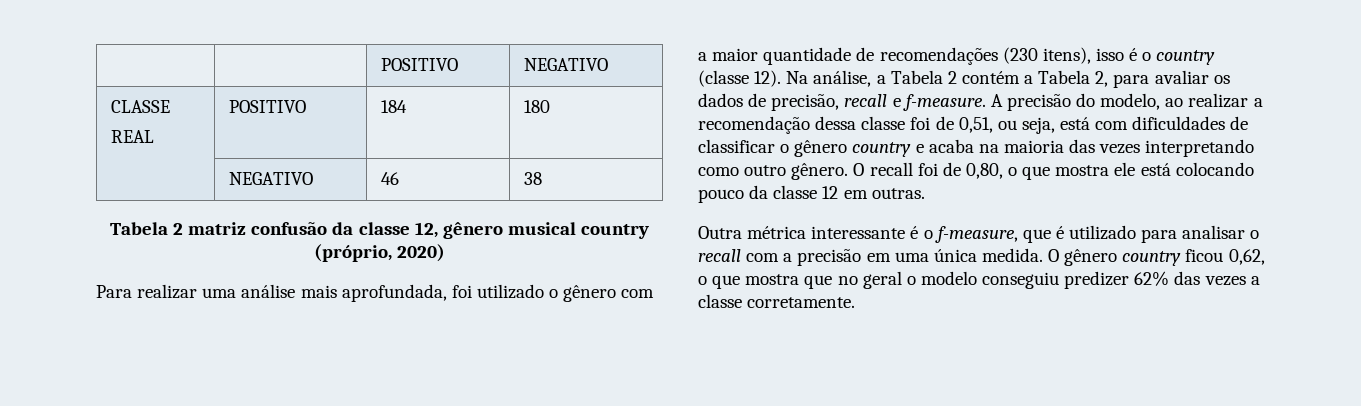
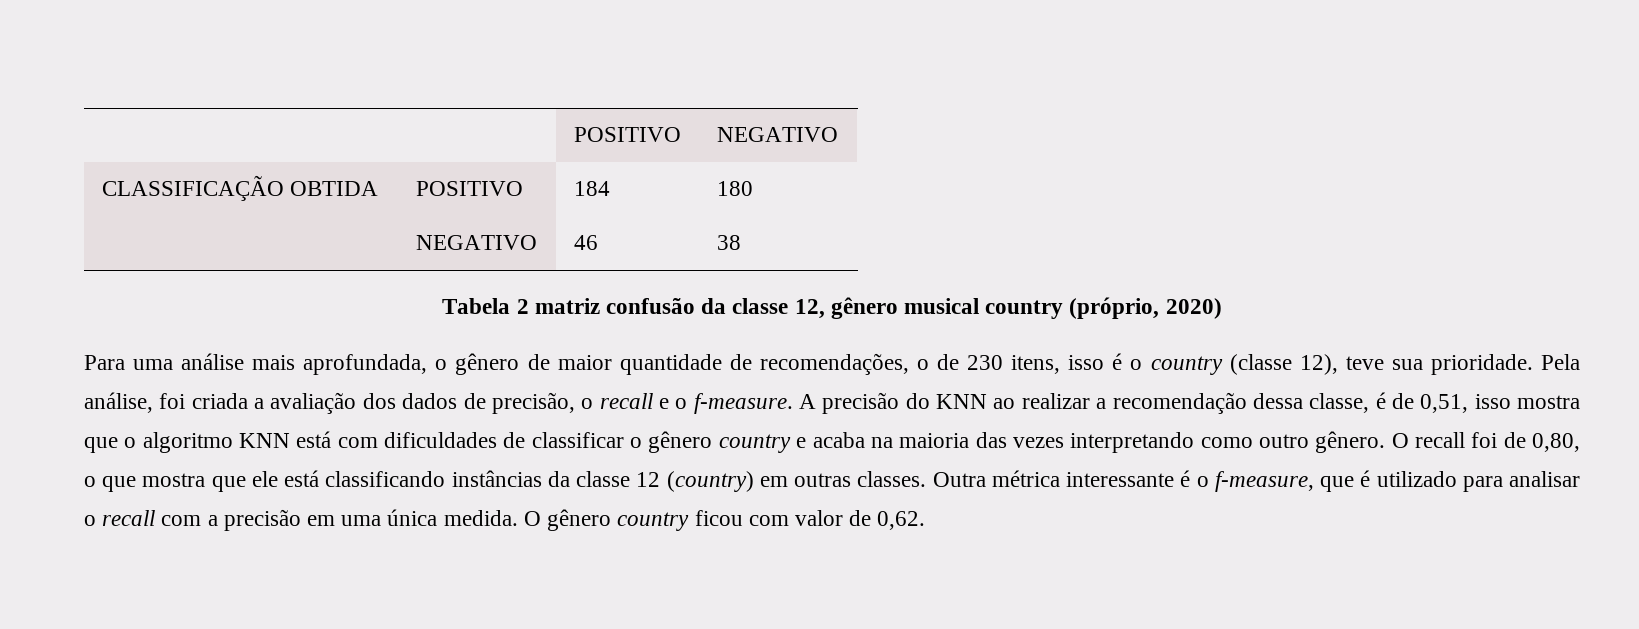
- CLASSE
- REAL | POSITIVO | 184 | 180
+ CLASSIFICAÇÃO OBTIDA | POSITIVO | 184 | 180
- Para realizar uma análise mais aprofundada, foi utilizado o gênero com a maior quantidade de recomendações (230 itens), isso é o country (classe 12). Na análise, a Tabela 2 contém a Tabela 2, para avaliar os dados de precisão, recall e f-measure.
+ Para uma análise mais aprofundada, o gênero de maior quantidade de recomendações, o de 230 itens, isso é o country (classe 12), teve sua prioridade. Pela análise, foi criada a avaliação dos dados de precisão, o recall e o f-measure.
- A precisão do modelo, ao realizar a recomendação dessa classe foi de 0,51, ou seja, está com dificuldades de classificar o gênero country e acaba na maioria das vezes interpretando como outro gênero.
+ A precisão do KNN ao realizar a recomendação dessa classe, é de 0,51, isso mostra que o algoritmo KNN está com dificuldades de classificar o gênero country e acaba na maioria das vezes interpretando como outro gênero.
- O recall foi de 0,80, o que mostra ele está colocando pouco da classe 12 em outras.
- Outra métrica interessante é o f-measure, que é utilizado para analisar o recall com a precisão em uma única medida.
+ O recall foi de 0,80, o que mostra que ele está classificando instâncias da classe 12 (country) em outras classes. Outra métrica interessante é o f-measure, que é utilizado para analisar o recall com a precisão em uma única medida.
- O gênero country ficou 0,62, o que mostra que no geral o modelo conseguiu predizer 62% das vezes a classe corretamente.
+ O gênero country ficou com valor de 0,62.

